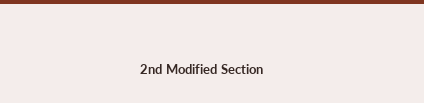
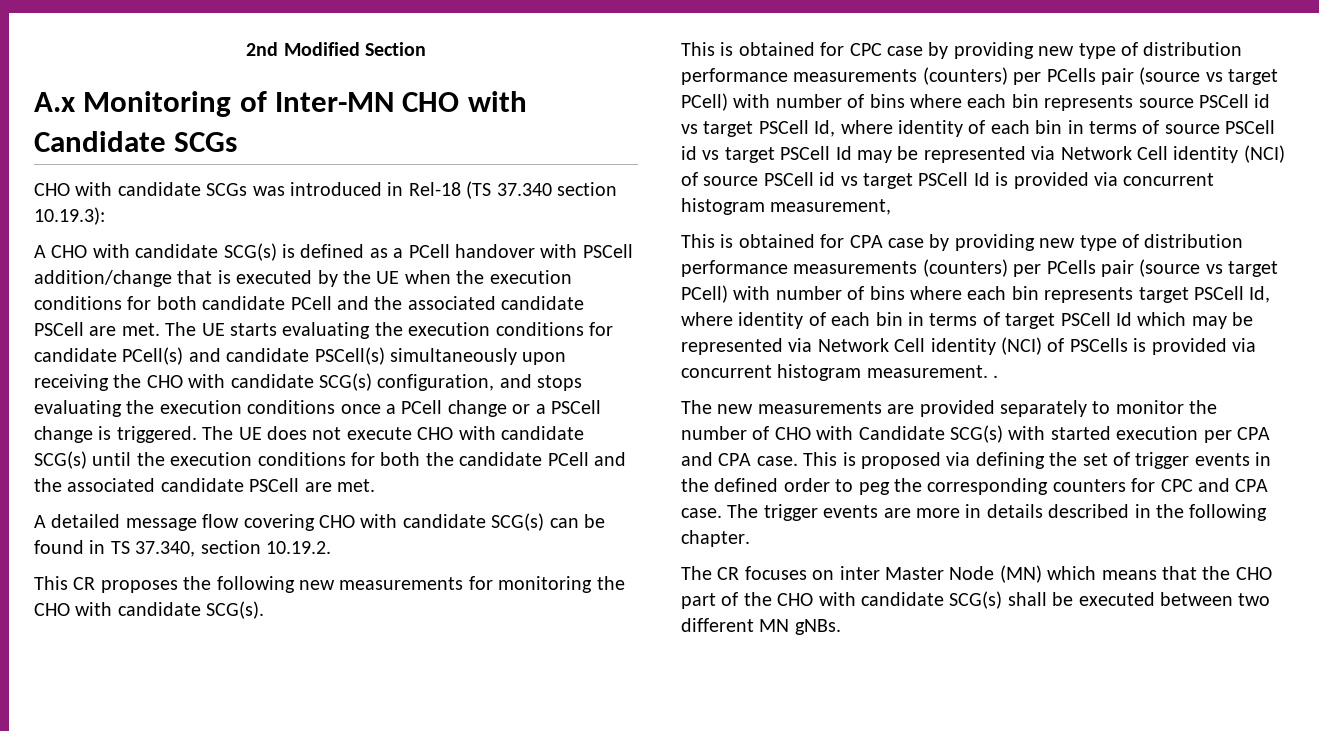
+ A.x Monitoring of Inter-MN CHO with Candidate SCGs
+ CHO with candidate SCGs was introduced in Rel-18 (TS 37.340 section 10.19.3):
+ A CHO with candidate SCG(s) is defined as a PCell handover with PSCell addition/change that is executed by the UE when the execution conditions for both candidate PCell and the associated candidate PSCell are met. The UE starts evaluating the execution conditions for candidate PCell(s) and candidate PSCell(s) simultaneously upon receiving the CHO with candidate SCG(s) configuration, and stops evaluating the execution conditions once a PCell change or a PSCell change is triggered. The UE does not execute CHO with candidate SCG(s) until the execution conditions for both the candidate PCell and the associated candidate PSCell are met.
+ A detailed message flow covering CHO with candidate SCG(s) can be found in TS 37.340, section 10.19.2.
+ This CR proposes the following new measurements for monitoring the CHO with candidate SCG(s).
+ This is obtained for CPC case by providing new type of distribution performance measurements (counters) per PCells pair (source vs target PCell) with number of bins where each bin represents source PSCell id vs target PSCell Id, where identity of each bin in terms of source PSCell id vs target PSCell Id may be represented via Network Cell identity (NCI) of source PSCell id vs target PSCell Id is provided via concurrent histogram measurement,
+ This is obtained for CPA case by providing new type of distribution performance measurements (counters) per PCells pair (source vs target PCell) with number of bins where each bin represents target PSCell Id, where identity of each bin in terms of target PSCell Id which may be represented via Network Cell identity (NCI) of PSCells is provided via concurrent histogram measurement. .
+ The new measurements are provided separately to monitor the number of CHO with Candidate SCG(s) with started execution per CPA and CPA case. This is proposed via defining the set of trigger events in the defined order to peg the corresponding counters for CPC and CPA case. The trigger events are more in details described in the following chapter.
+ The CR focuses on inter Master Node (MN) which means that the CHO part of the CHO with candidate SCG(s) shall be executed between two different MN gNBs.

